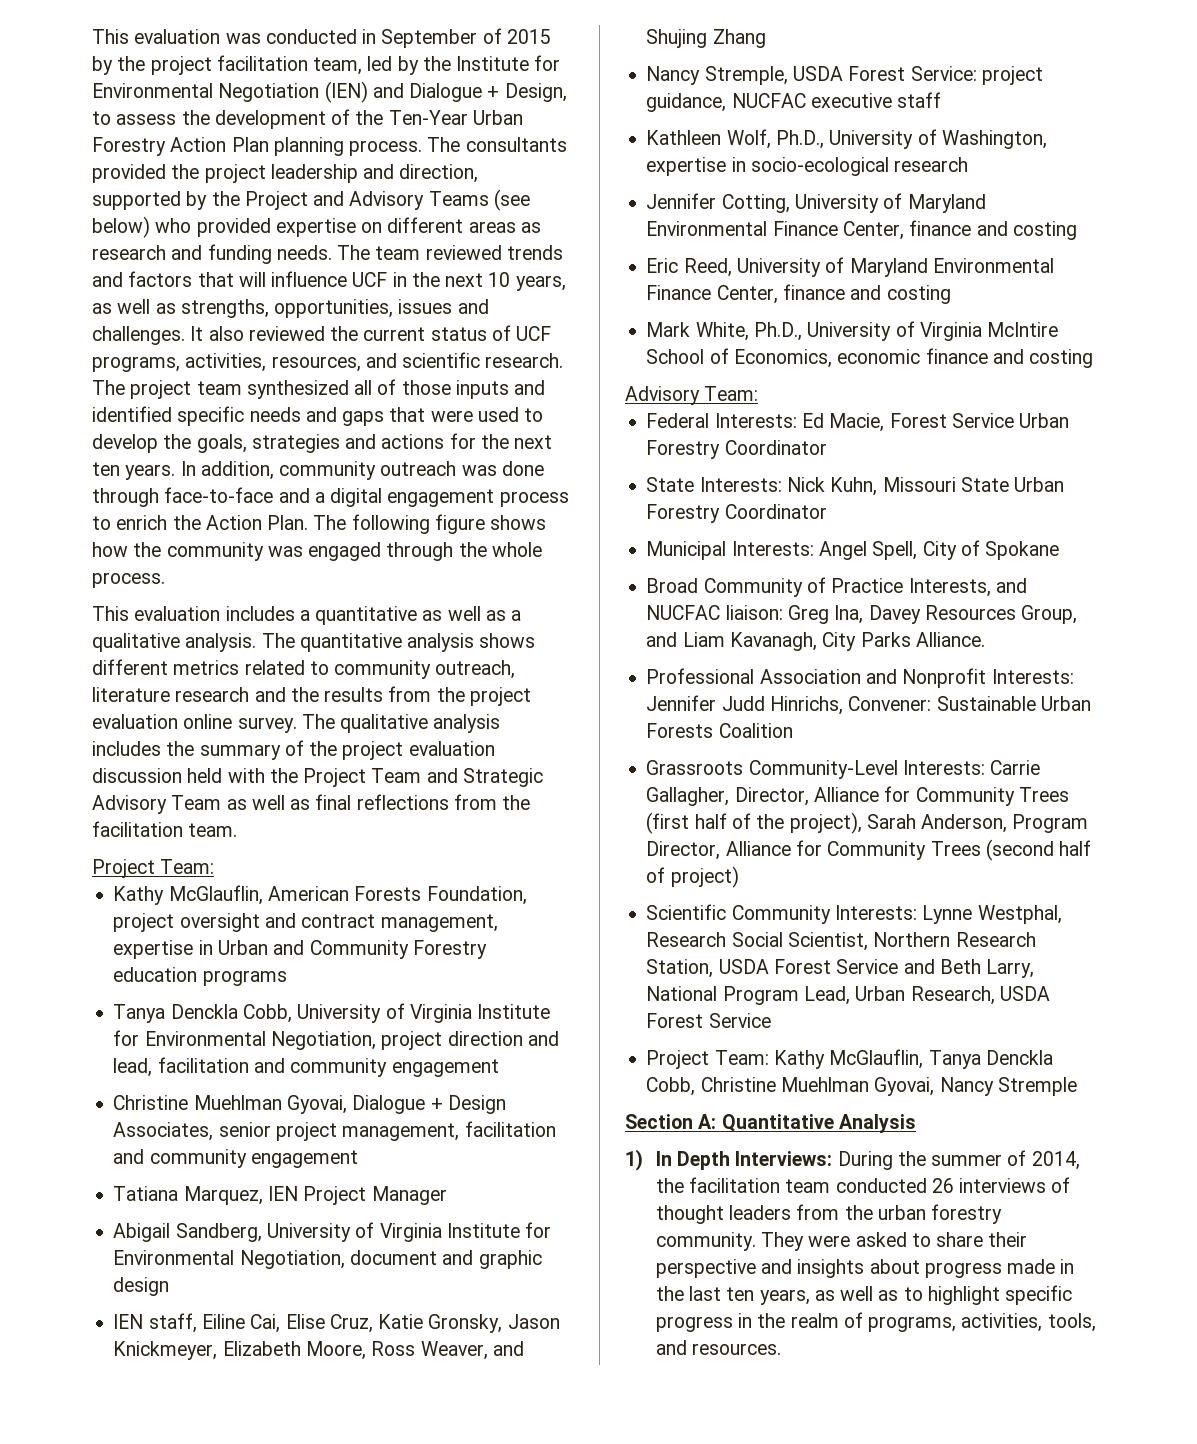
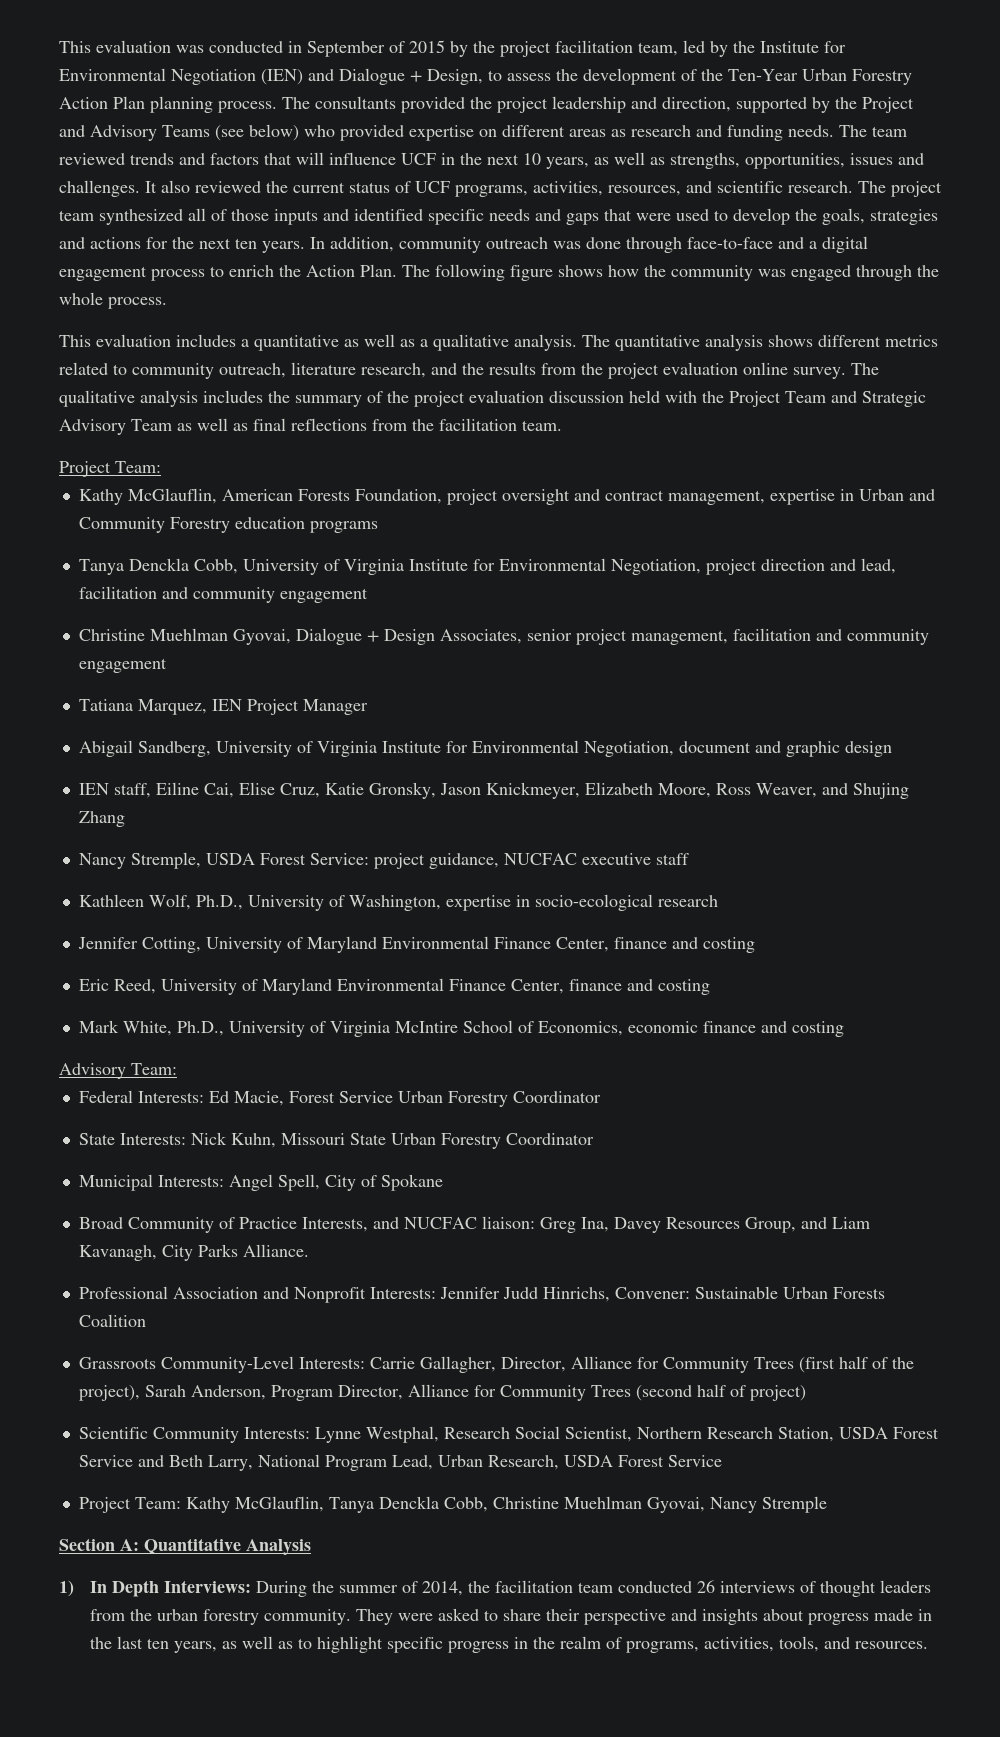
- The quantitative analysis shows different metrics related to community outreach, literature research and the results from the project evaluation online survey.
+ The quantitative analysis shows different metrics related to community outreach, literature research, and the results from the project evaluation online survey.

